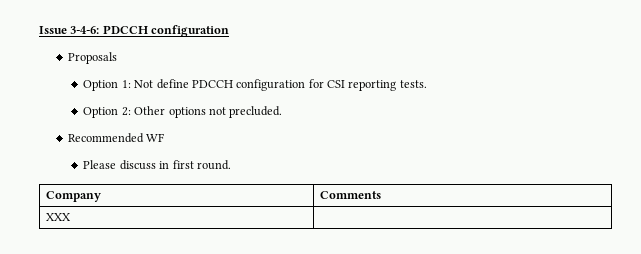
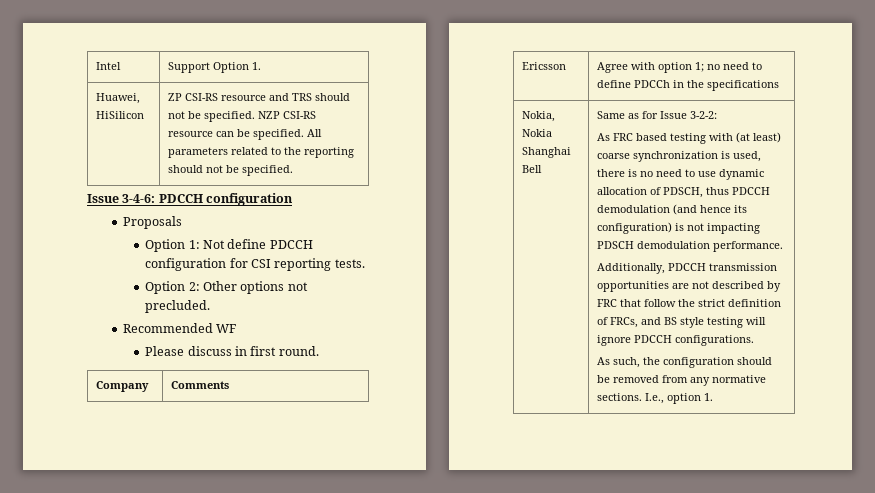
+ Intel | Support Option 1.
+ Huawei, HiSilicon | ZP CSI-RS resource and TRS should not be specified. NZP CSI-RS resource can be specified. All parameters related to the reporting should not be specified.
- XXX |
+ Ericsson | Agree with option 1; no need to define PDCCh in the specifications
+ Nokia, Nokia Shanghai Bell | Same as for Issue 3-2-2:
+ As FRC based testing with (at least) coarse synchronization is used, there is no need to use dynamic allocation of PDSCH, thus PDCCH demodulation (and hence its configuration) is not impacting PDSCH demodulation performance.
+ Additionally, PDCCH transmission opportunities are not described by FRC that follow the strict definition of FRCs, and BS style testing will ignore PDCCH configurations.
+ As such, the configuration should be removed from any normative sections. I.e., option 1.

